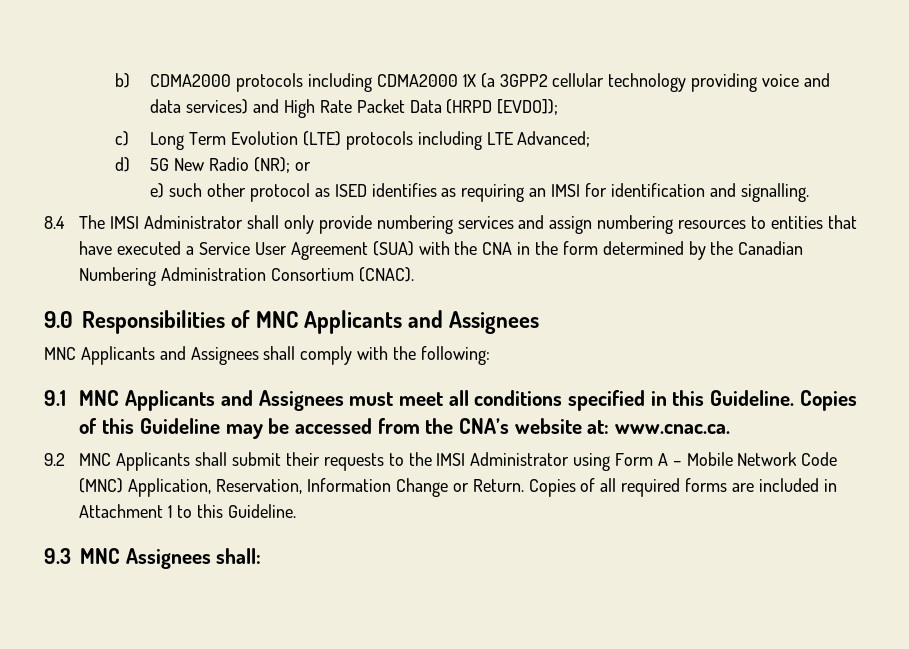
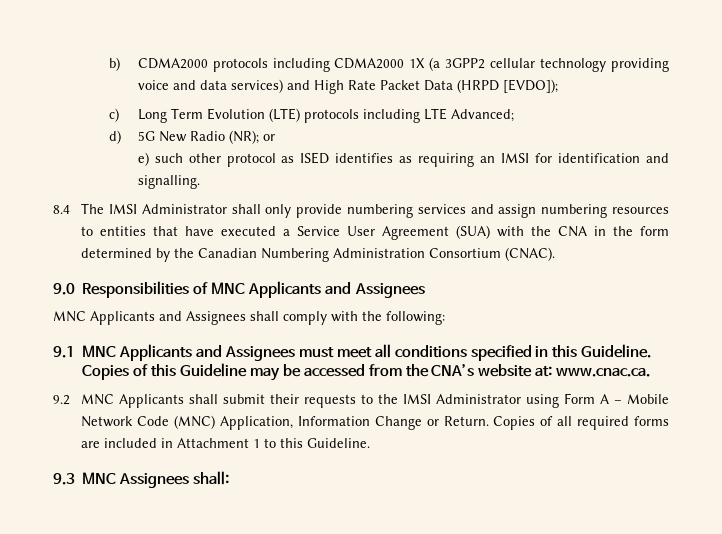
- 9.2 MNC Applicants shall submit their requests to the IMSI Administrator using Form A – Mobile Network Code (MNC) Application, Reservation, Information Change or Return.
+ 9.2 MNC Applicants shall submit their requests to the IMSI Administrator using Form A – Mobile Network Code (MNC) Application, Information Change or Return.

